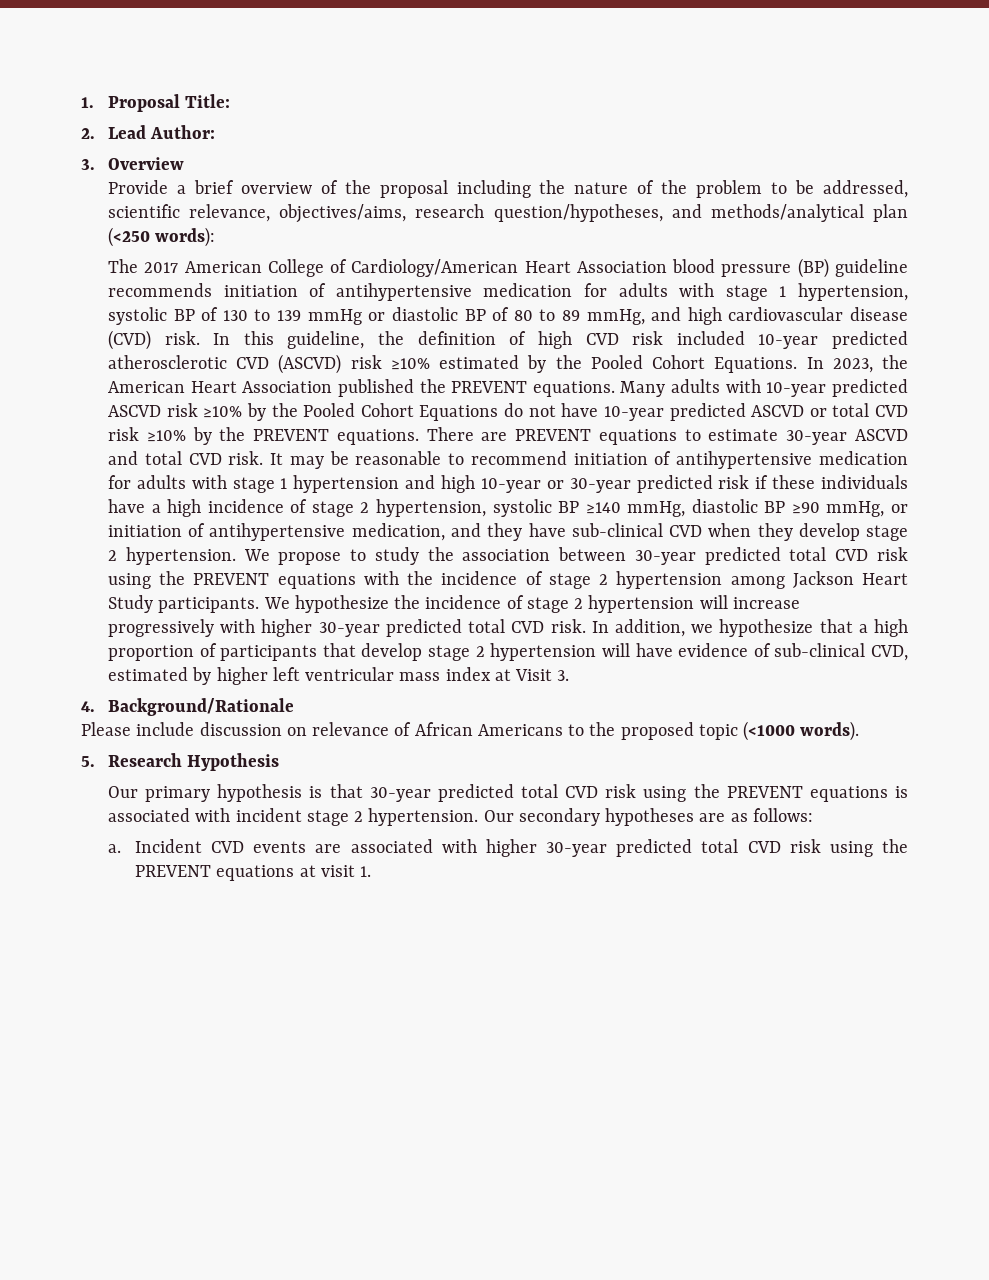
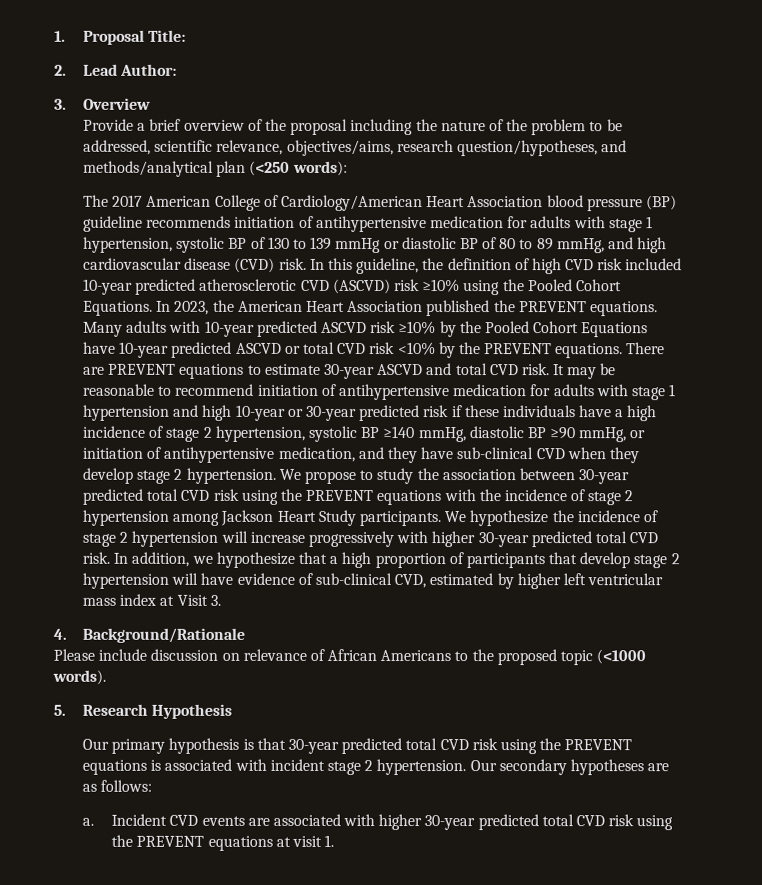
- In this guideline, the definition of high CVD risk included 10-year predicted atherosclerotic CVD (ASCVD) risk ≥10% estimated by the Pooled Cohort Equations.
+ In this guideline, the definition of high CVD risk included 10-year predicted atherosclerotic CVD (ASCVD) risk ≥10% using the Pooled Cohort Equations.
- Many adults with 10-year predicted ASCVD risk ≥10% by the Pooled Cohort Equations do not have 10-year predicted ASCVD or total CVD risk ≥10% by the PREVENT equations.
+ Many adults with 10-year predicted ASCVD risk ≥10% by the Pooled Cohort Equations have 10-year predicted ASCVD or total CVD risk <10% by the PREVENT equations.

